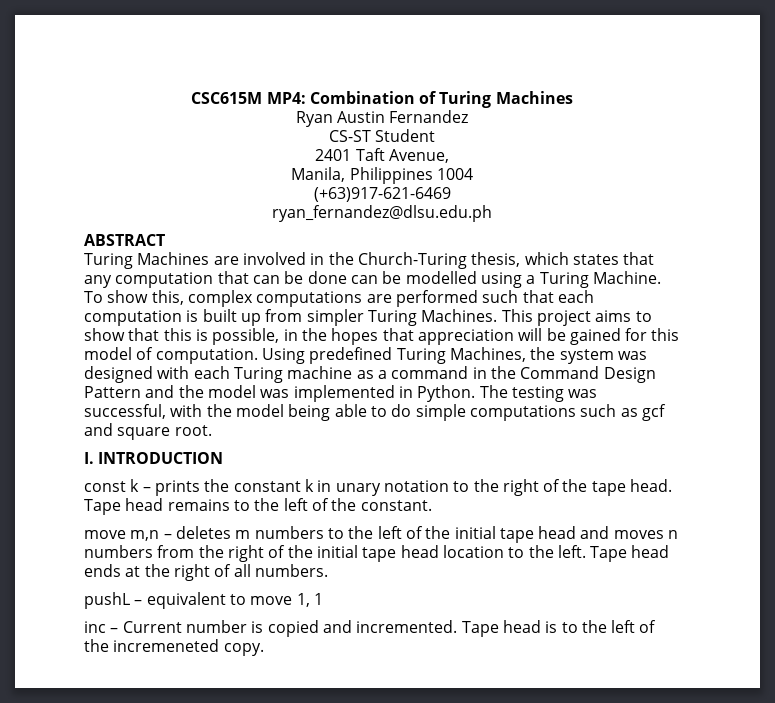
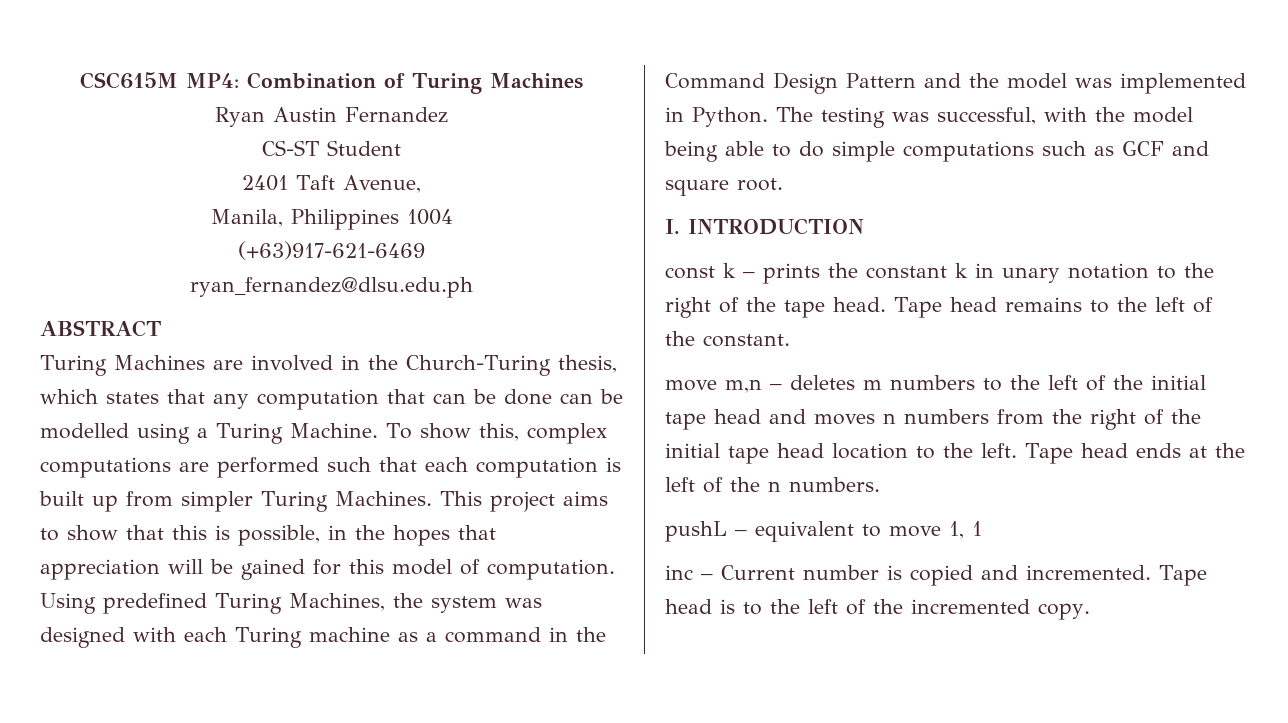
- The testing was successful, with the model being able to do simple computations such as gcf and square root.
+ The testing was successful, with the model being able to do simple computations such as GCF and square root.
- Tape head ends at the right of all numbers.
+ Tape head ends at the left of the n numbers.
- Tape head is to the left of the incremeneted copy.
+ Tape head is to the left of the incremented copy.

